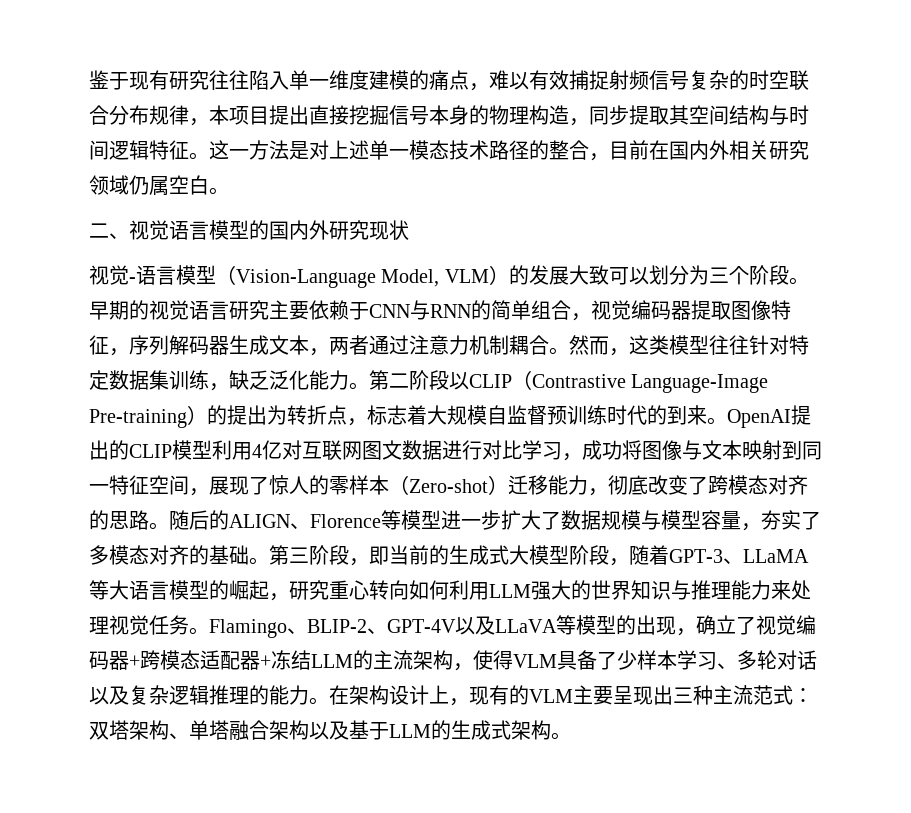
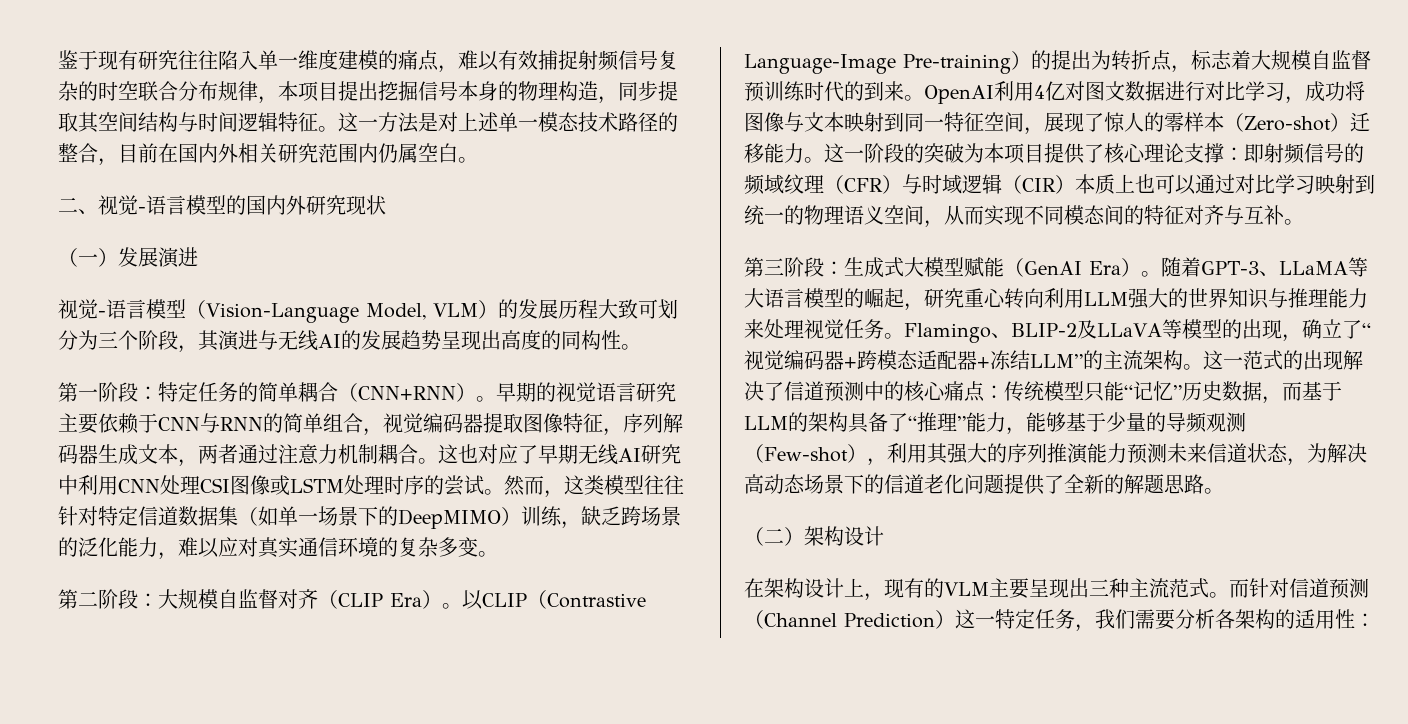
- 鉴于现有研究往往陷入单一维度建模的痛点，难以有效捕捉射频信号复杂的时空联合分布规律，本项目提出直接挖掘信号本身的物理构造，同步提取其空间结构与时间逻辑特征。
+ 鉴于现有研究往往陷入单一维度建模的痛点，难以有效捕捉射频信号复杂的时空联合分布规律，本项目提出挖掘信号本身的物理构造，同步提取其空间结构与时间逻辑特征。
- 这一方法是对上述单一模态技术路径的整合，目前在国内外相关研究领域仍属空白。
+ 这一方法是对上述单一模态技术路径的整合，目前在国内外相关研究范围内仍属空白。
- 二、视觉语言模型的国内外研究现状
+ 二、视觉-语言模型的国内外研究现状
+ （一）发展演进
- 视觉-语言模型（Vision-Language Model, VLM）的发展大致可以划分为三个阶段。
+ 视觉-语言模型（Vision-Language Model, VLM）的发展历程大致可划分为三个阶段，其演进与无线AI的发展趋势呈现出高度的同构性。
+ 第一阶段：特定任务的简单耦合（CNN+RNN）。
+ 这也对应了早期无线AI研究中利用CNN处理CSI图像或LSTM处理时序的尝试。
- 然而，这类模型往往针对特定数据集训练，缺乏泛化能力。第二阶段以CLIP（Contrastive Language-Image Pre-training）的提出为转折点，标志着大规模自监督预训练时代的到来。
+ 然而，这类模型往往针对特定信道数据集（如单一场景下的DeepMIMO）训练，缺乏跨场景的泛化能力，难以应对真实通信环境的复杂多变。
+ 第二阶段：大规模自监督对齐（CLIP Era）。以CLIP（Contrastive Language-Image Pre-training）的提出为转折点，标志着大规模自监督预训练时代的到来。
- OpenAI提出的CLIP模型利用4亿对互联网图文数据进行对比学习，成功将图像与文本映射到同一特征空间，展现了惊人的零样本（Zero-shot）迁移能力，彻底改变了跨模态对齐的思路。随后的ALIGN、Florence等模型进一步扩大了数据规模与模型容量，夯实了多模态对齐的基础。第三阶段，即当前的生成式大模型阶段，随着GPT-3、LLaMA等大语言模型的崛起，研究重心转向如何利用LLM强大的世界知识与推理能力来处理视觉任务。
+ OpenAI利用4亿对图文数据进行对比学习，成功将图像与文本映射到同一特征空间，展现了惊人的零样本（Zero-shot）迁移能力。这一阶段的突破为本项目提供了核心理论支撑：即射频信号的频域纹理（CFR）与时域逻辑（CIR）本质上也可以通过对比学习映射到统一的物理语义空间，从而实现不同模态间的特征对齐与互补。
+ 第三阶段：生成式大模型赋能（GenAI Era）。随着GPT-3、LLaMA等大语言模型的崛起，研究重心转向利用LLM强大的世界知识与推理能力来处理视觉任务。
- Flamingo、BLIP-2、GPT-4V以及LLaVA等模型的出现，确立了视觉编码器+跨模态适配器+冻结LLM的主流架构，使得VLM具备了少样本学习、多轮对话以及复杂逻辑推理的能力。在架构设计上，现有的VLM主要呈现出三种主流范式：双塔架构、单塔融合架构以及基于LLM的生成式架构。
+ Flamingo、BLIP-2及LLaVA等模型的出现，确立了“视觉编码器+跨模态适配器+冻结LLM”的主流架构。这一范式的出现解决了信道预测中的核心痛点：传统模型只能“记忆”历史数据，而基于LLM的架构具备了“推理”能力，能够基于少量的导频观测（Few-shot），利用其强大的序列推演能力预测未来信道状态，为解决高动态场景下的信道老化问题提供了全新的解题思路。
+ （二）架构设计
+ 在架构设计上，现有的VLM主要呈现出三种主流范式。而针对信道预测（Channel Prediction）这一特定任务，我们需要分析各架构的适用性：

